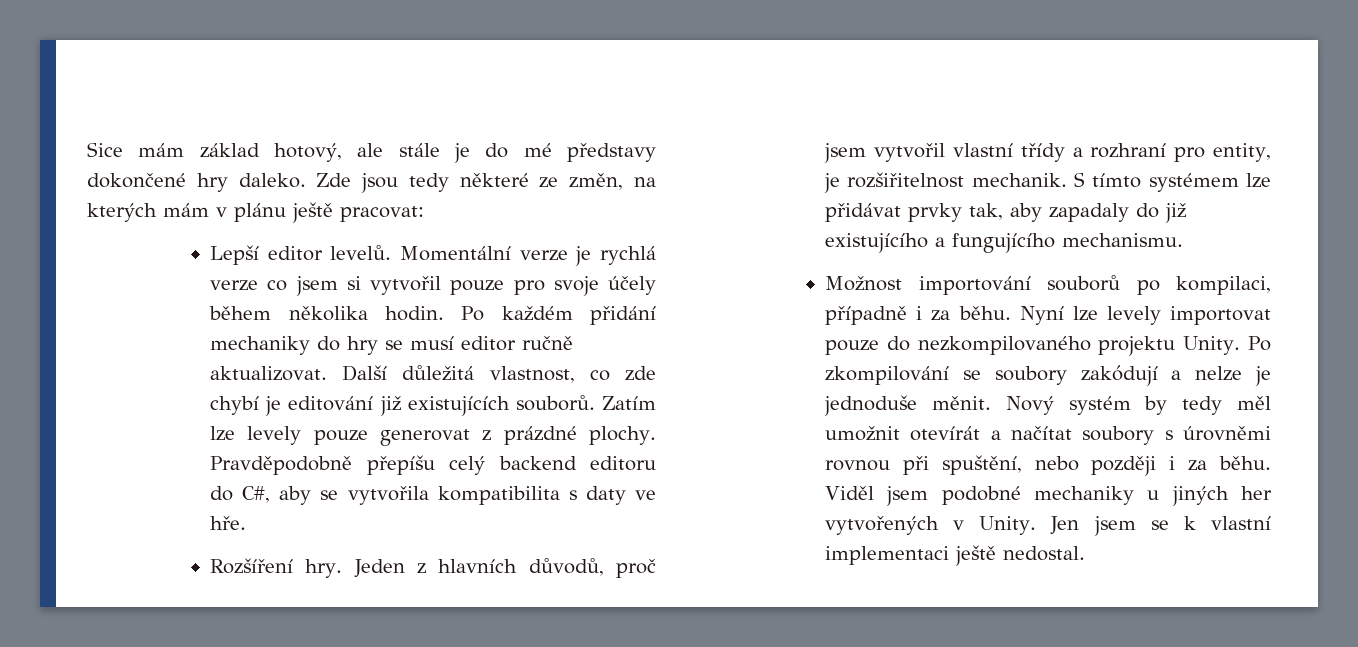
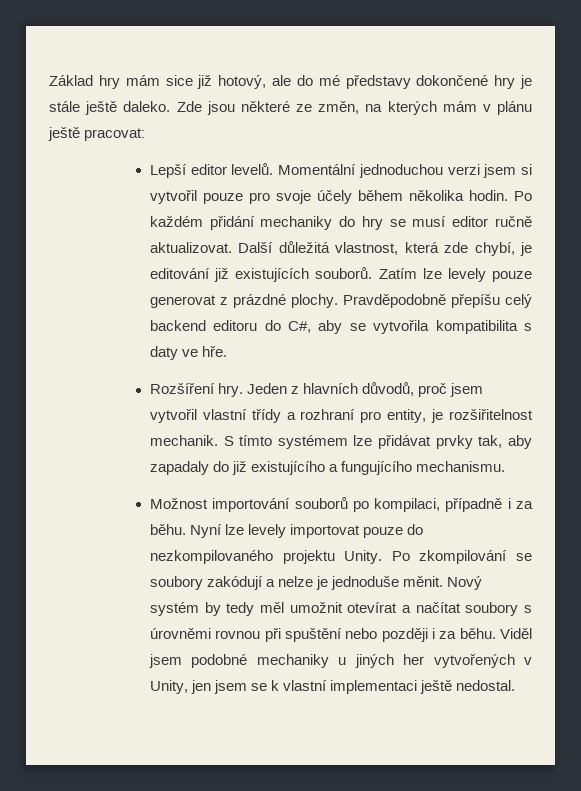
- Sice mám základ hotový, ale stále je do mé představy dokončené hry daleko.
+ Základ hry mám sice již hotový, ale do mé představy dokončené hry je stále ještě daleko.
- Zde jsou tedy některé ze změn, na kterých mám v plánu ještě pracovat:
+ Zde jsou některé ze změn, na kterých mám v plánu ještě pracovat:
- Momentální verze je rychlá verze co jsem si vytvořil pouze pro svoje účely během několika hodin.
+ Momentální jednoduchou verzi jsem si vytvořil pouze pro svoje účely během několika hodin.
- Další důležitá vlastnost, co zde chybí je editování již existujících souborů.
+ Další důležitá vlastnost, která zde chybí, je editování již existujících souborů.
- Nový systém by tedy měl umožnit otevírát a načítat soubory s úrovněmi rovnou při spuštění, nebo později i za běhu.
+ Nový systém by tedy měl umožnit otevírat a načítat soubory s úrovněmi rovnou při spuštění nebo později i za běhu.
- Viděl jsem podobné mechaniky u jiných her vytvořených v Unity. Jen jsem se k vlastní implementaci ještě nedostal.
+ Viděl jsem podobné mechaniky u jiných her vytvořených v Unity, jen jsem se k vlastní implementaci ještě nedostal.

